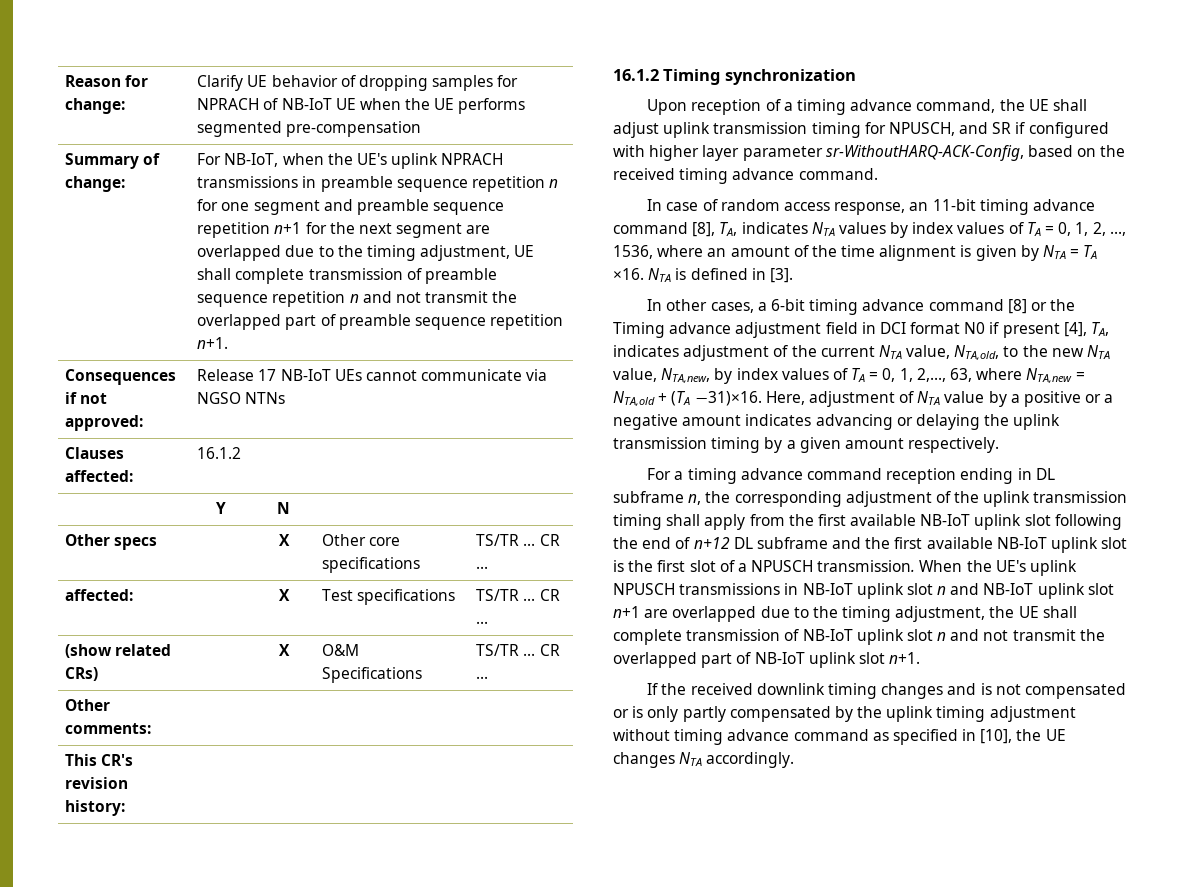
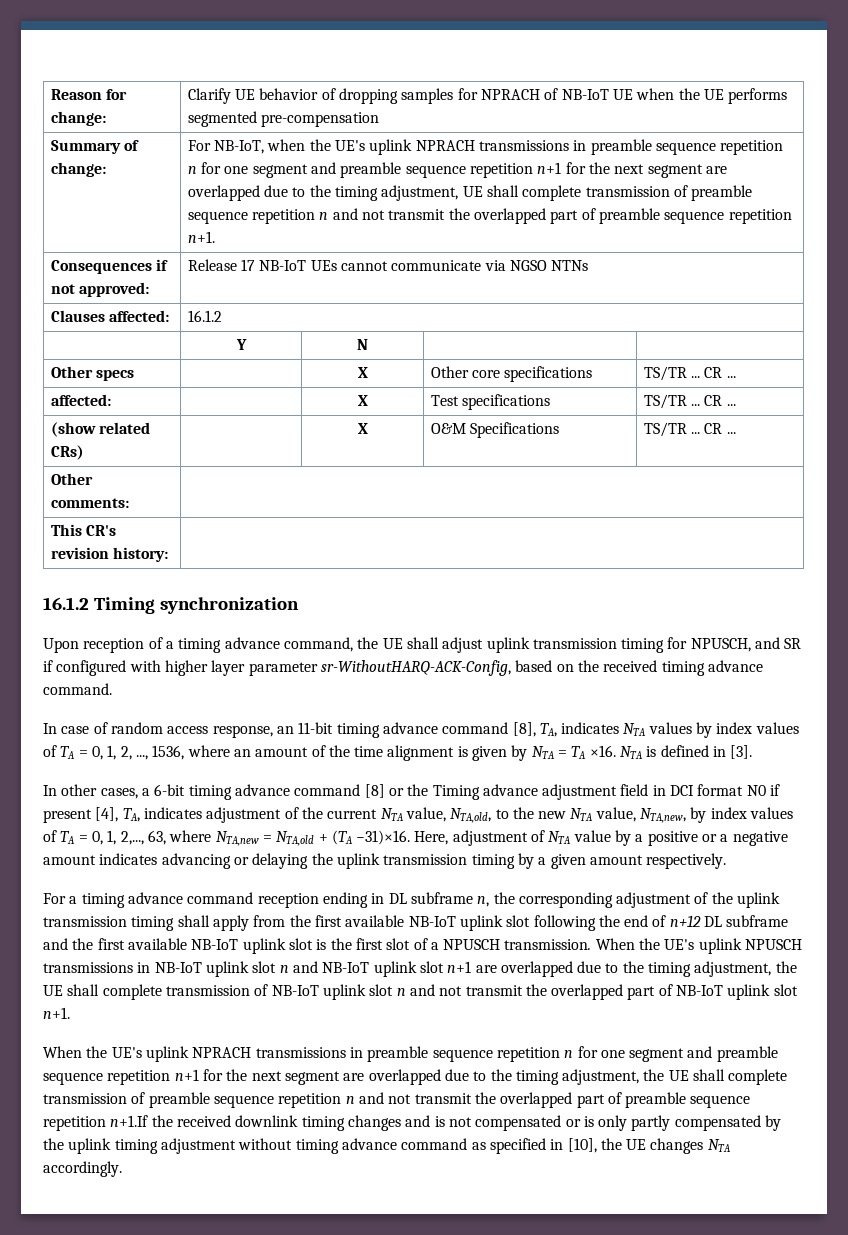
- If the received downlink timing changes and is not compensated or is only partly compensated by the uplink timing adjustment without timing advance command as specified in [10], the UE changes NTA accordingly.
+ When the UE's uplink NPRACH transmissions in preamble sequence repetition n for one segment and preamble sequence repetition n+1 for the next segment are overlapped due to the timing adjustment, the UE shall complete transmission of preamble sequence repetition n and not transmit the overlapped part of preamble sequence repetition n+1.If the received downlink timing changes and is not compensated or is only partly compensated by the uplink timing adjustment without timing advance command as specified in [10], the UE changes NTA accordingly.

